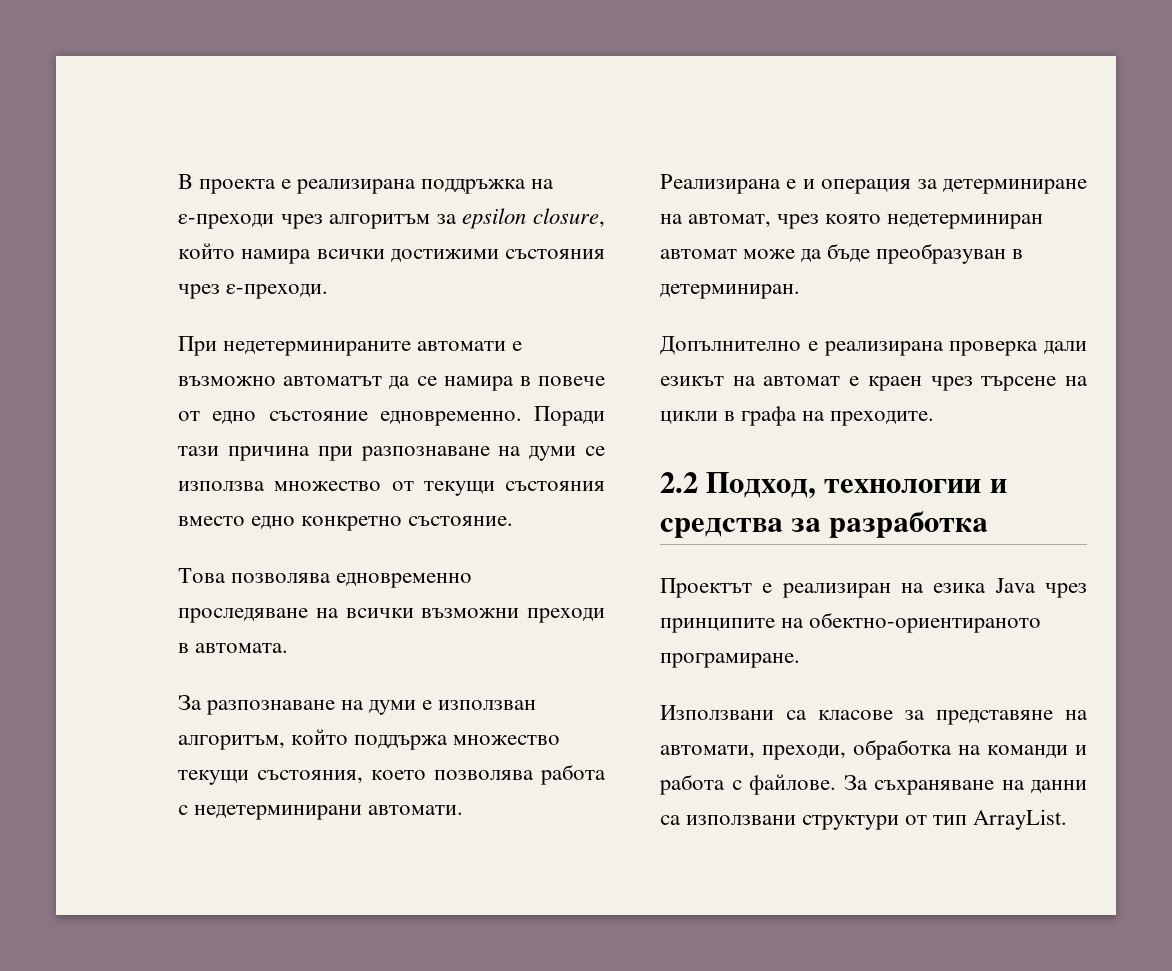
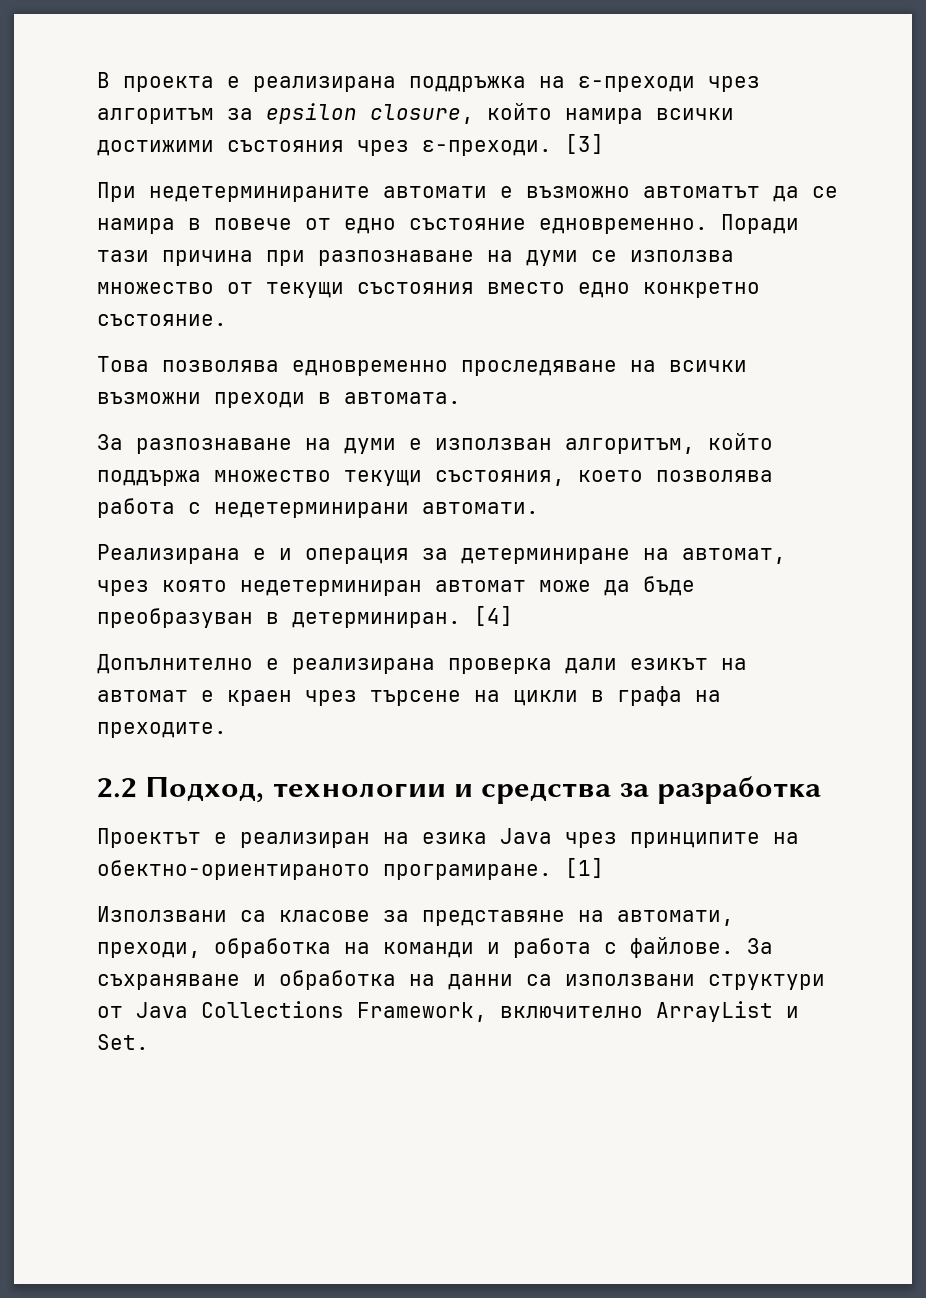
+ [3]
+ [4]
+ [1]
- За съхраняване на данни са използвани структури от тип ArrayList.
+ За съхраняване и обработка на данни са използвани структури от Java Collections Framework, включително ArrayList и Set.

